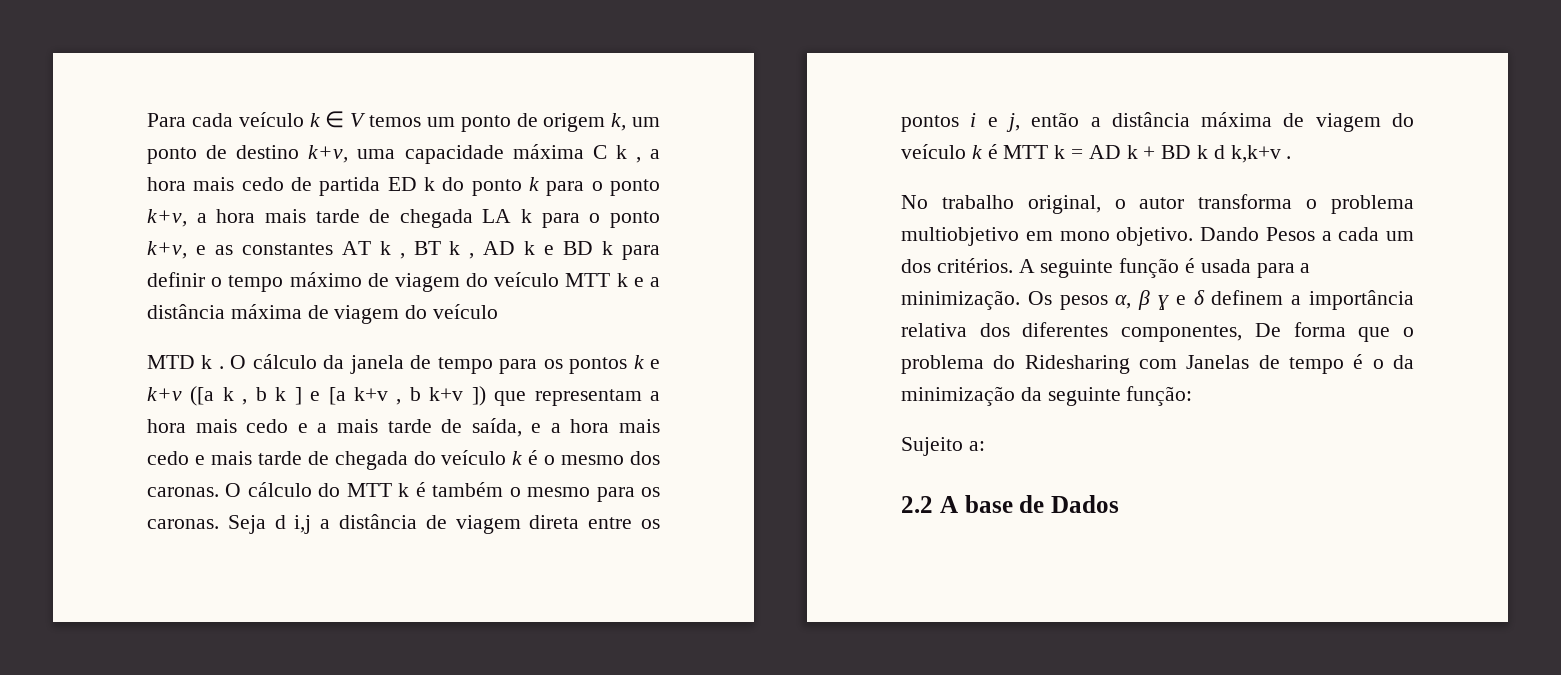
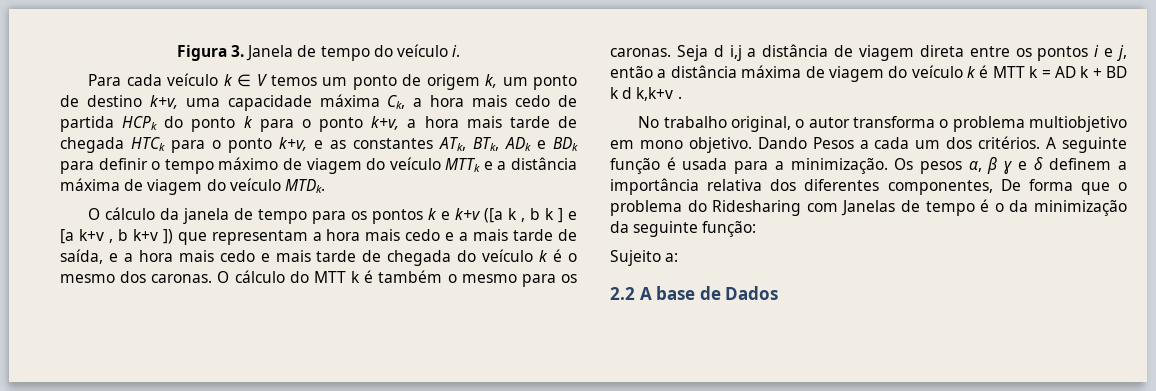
+ Figura 3. Janela de tempo do veículo i.
- Para cada veículo k ∈ V temos um ponto de origem k, um ponto de destino k+v, uma capacidade máxima C k , a hora mais cedo de partida ED k do ponto k para o ponto k+v, a hora mais tarde de chegada LA k para o ponto k+v, e as constantes AT k , BT k , AD k e BD k para definir o tempo máximo de viagem do veículo MTT k e a distância máxima de viagem do veículo
- MTD k . O cálculo da janela de tempo para os pontos k e k+v ([a k , b k ] e [a k+v , b k+v ]) que representam a hora mais cedo e a mais tarde de saída, e a hora mais cedo e mais tarde de chegada do veículo k é o mesmo dos caronas.
+ Para cada veículo k ∈ V temos um ponto de origem k, um ponto de destino k+v, uma capacidade máxima Ck, a hora mais cedo de partida HCPk do ponto k para o ponto k+v, a hora mais tarde de chegada HTCk para o ponto k+v, e as constantes ATk, BTk, ADk e BDk para definir o tempo máximo de viagem do veículo MTTk e a distância máxima de viagem do veículo MTDk.
+ O cálculo da janela de tempo para os pontos k e k+v ([a k , b k ] e [a k+v , b k+v ]) que representam a hora mais cedo e a mais tarde de saída, e a hora mais cedo e mais tarde de chegada do veículo k é o mesmo dos caronas.

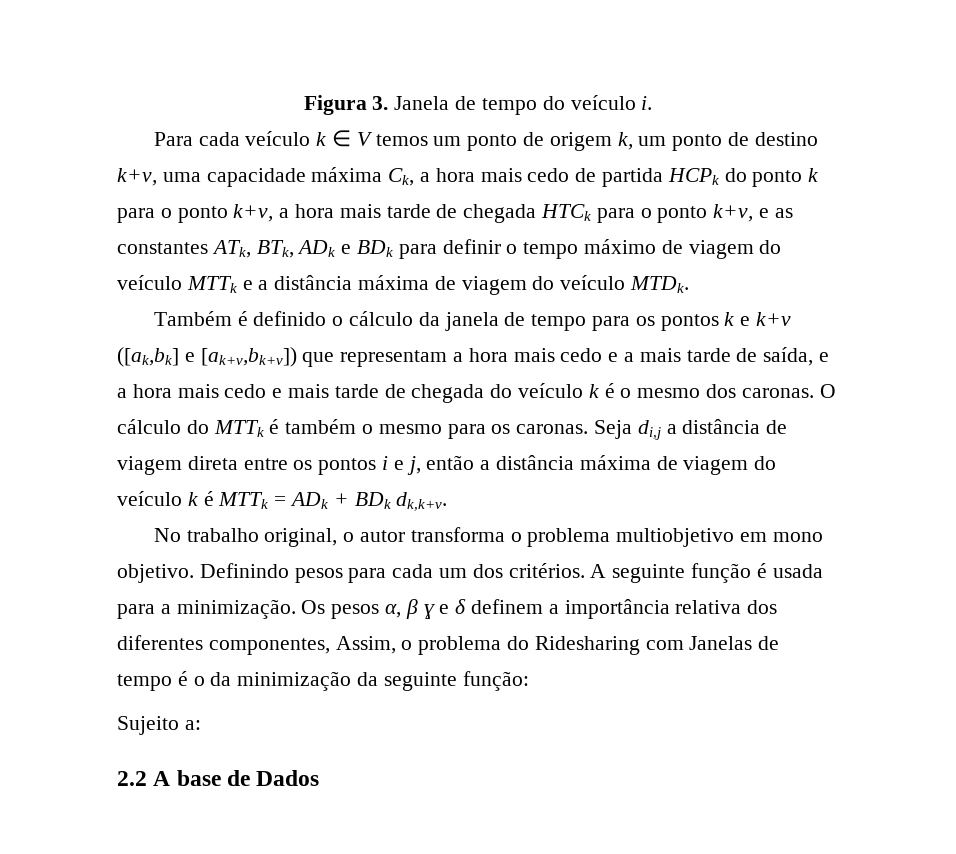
- O cálculo da janela de tempo para os pontos k e k+v ([a k , b k ] e [a k+v , b k+v ]) que representam a hora mais cedo e a mais tarde de saída, e a hora mais cedo e mais tarde de chegada do veículo k é o mesmo dos caronas.
+ Também é definido o cálculo da janela de tempo para os pontos k e k+v ([ak,bk] e [ak+v,bk+v]) que representam a hora mais cedo e a mais tarde de saída, e a hora mais cedo e mais tarde de chegada do veículo k é o mesmo dos caronas.
- O cálculo do MTT k é também o mesmo para os caronas.
+ O cálculo do MTTk é também o mesmo para os caronas.
- Seja d i,j a distância de viagem direta entre os pontos i e j, então a distância máxima de viagem do veículo k é MTT k = AD k + BD k d k,k+v .
+ Seja di,j a distância de viagem direta entre os pontos i e j, então a distância máxima de viagem do veículo k é MTTk = ADk + BDk dk,k+v.
- Dando Pesos a cada um dos critérios.
+ Definindo pesos para cada um dos critérios.
- Os pesos α, β ɣ e δ definem a importância relativa dos diferentes componentes, De forma que o problema do Ridesharing com Janelas de tempo é o da minimização da seguinte função:
+ Os pesos α, β ɣ e δ definem a importância relativa dos diferentes componentes, Assim, o problema do Ridesharing com Janelas de tempo é o da minimização da seguinte função:

